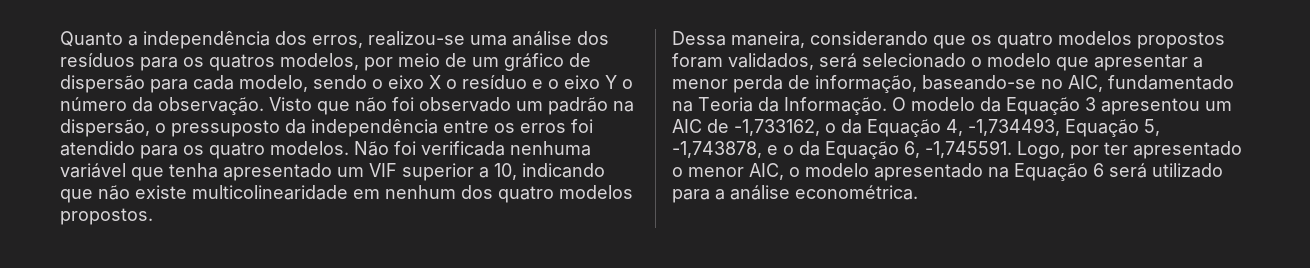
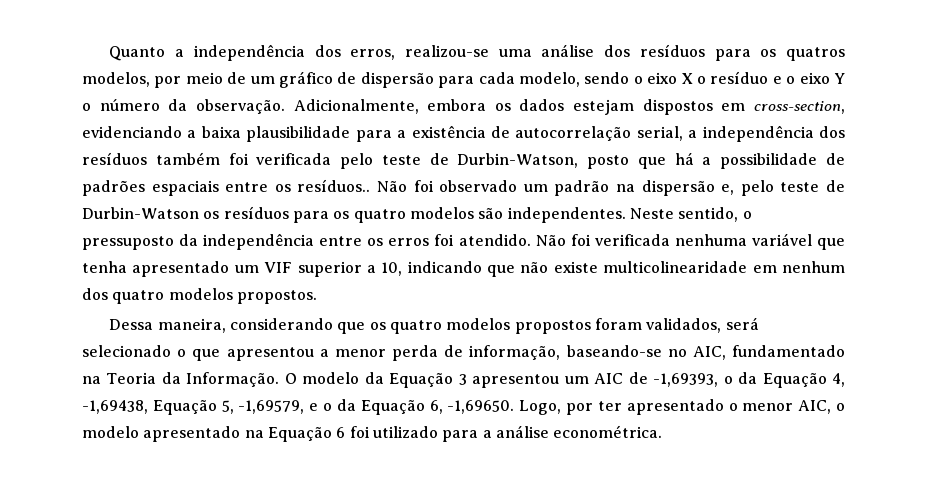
- Visto que não foi observado um padrão na dispersão, o pressuposto da independência entre os erros foi atendido para os quatro modelos.
+ Adicionalmente, embora os dados estejam dispostos em cross-section, evidenciando a baixa plausibilidade para a existência de autocorrelação serial, a independência dos resíduos também foi verificada pelo teste de Durbin-Watson, posto que há a possibilidade de padrões espaciais entre os resíduos.. Não foi observado um padrão na dispersão e, pelo teste de Durbin-Watson os resíduos para os quatro modelos são independentes. Neste sentido, o pressuposto da independência entre os erros foi atendido.
- Dessa maneira, considerando que os quatro modelos propostos foram validados, será selecionado o modelo que apresentar a menor perda de informação, baseando-se no AIC, fundamentado na Teoria da Informação.
+ Dessa maneira, considerando que os quatro modelos propostos foram validados, será selecionado o que apresentou a menor perda de informação, baseando-se no AIC, fundamentado na Teoria da Informação.
- O modelo da Equação 3 apresentou um AIC de -1,733162, o da Equação 4, -1,734493, Equação 5, -1,743878, e o da Equação 6, -1,745591.
+ O modelo da Equação 3 apresentou um AIC de -1,69393, o da Equação 4, -1,69438, Equação 5, -1,69579, e o da Equação 6, -1,69650.
- Logo, por ter apresentado o menor AIC, o modelo apresentado na Equação 6 será utilizado para a análise econométrica.
+ Logo, por ter apresentado o menor AIC, o modelo apresentado na Equação 6 foi utilizado para a análise econométrica.

